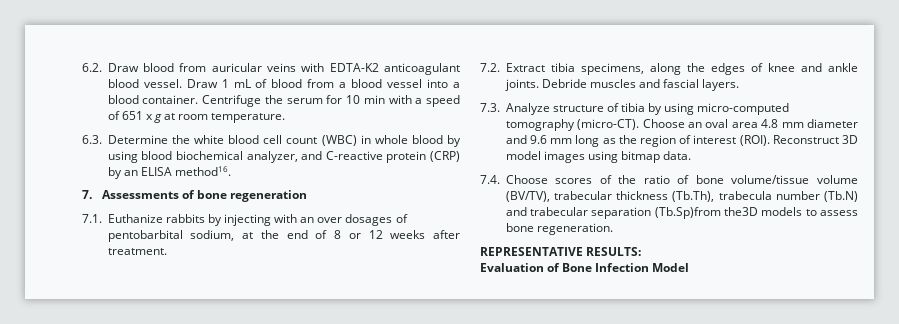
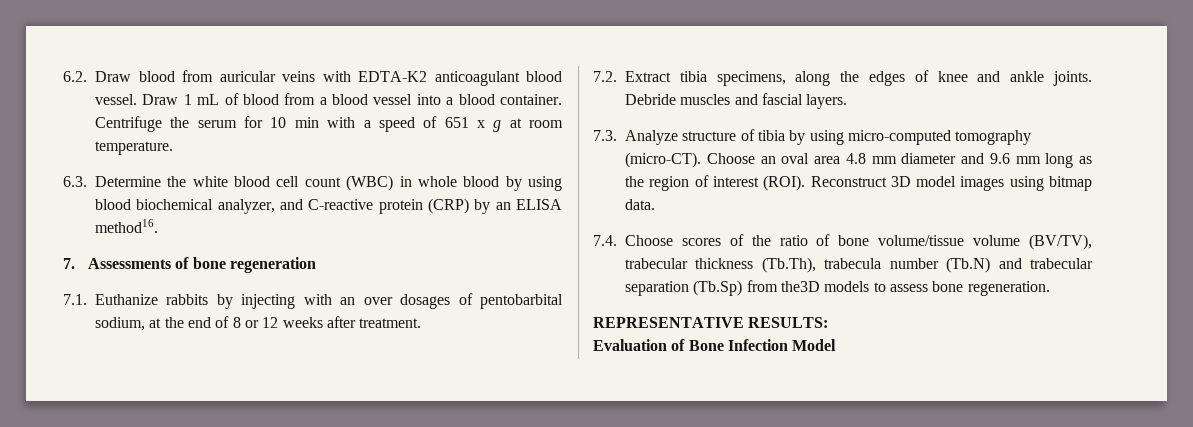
- 7.4. Choose scores of the ratio of bone volume/tissue volume (BV/TV), trabecular thickness (Tb.Th), trabecula number (Tb.N) and trabecular separation (Tb.Sp)from the3D models to assess bone regeneration.
+ 7.4. Choose scores of the ratio of bone volume/tissue volume (BV/TV), trabecular thickness (Tb.Th), trabecula number (Tb.N) and trabecular separation (Tb.Sp) from the3D models to assess bone regeneration.

